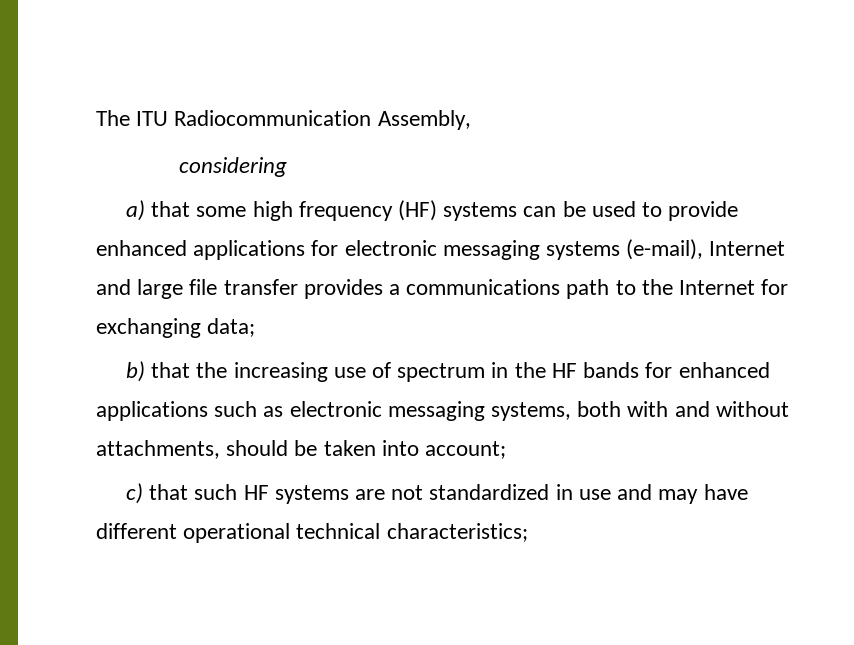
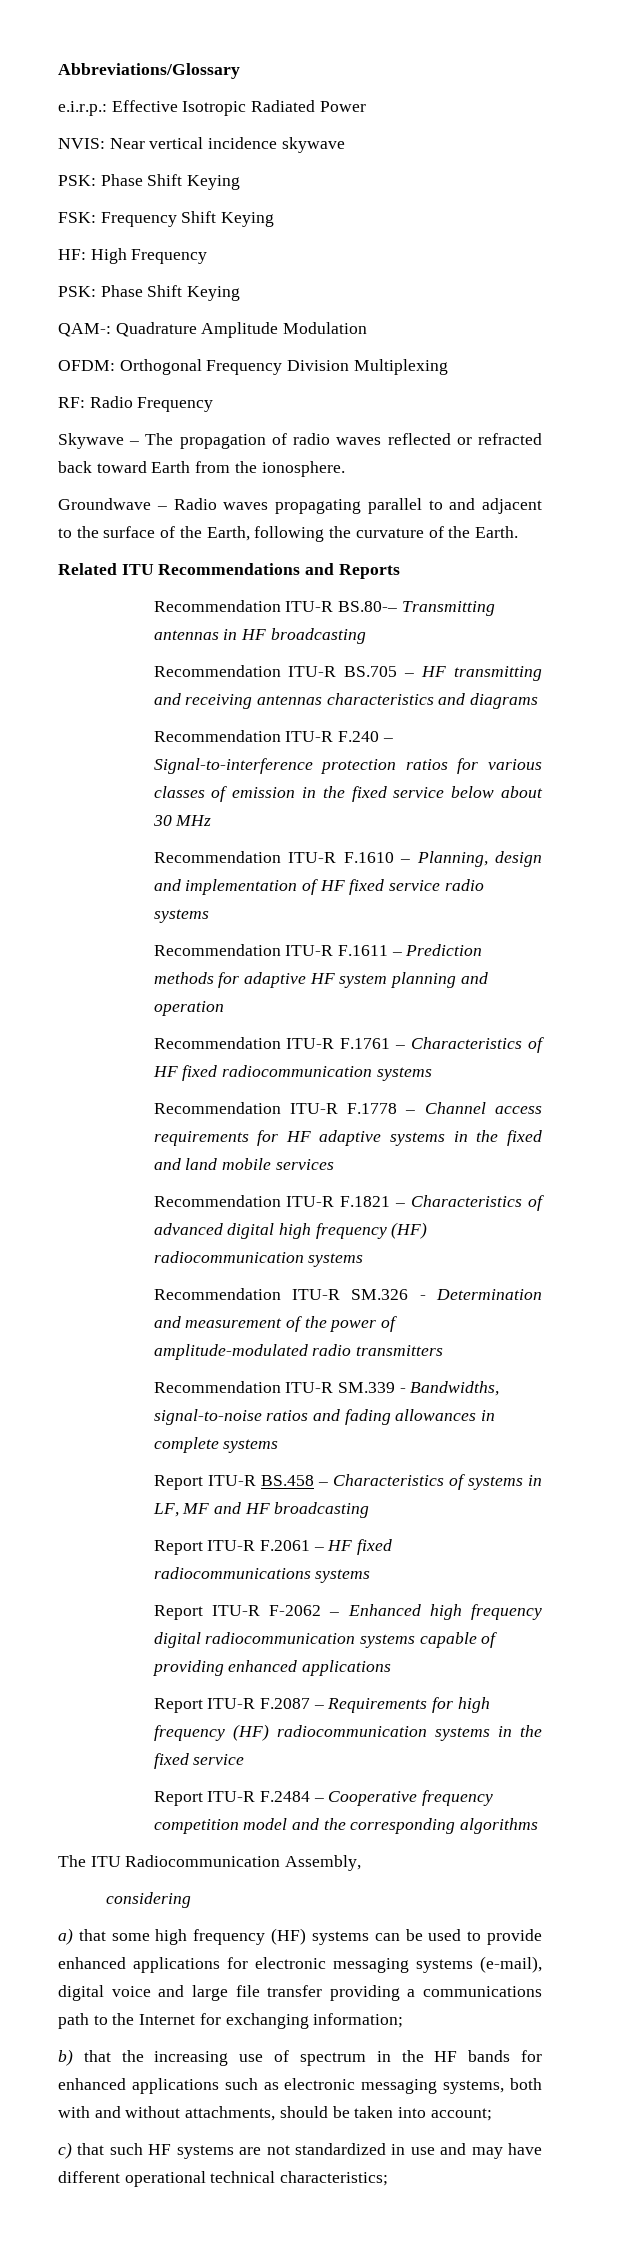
+ Abbreviations/Glossary
+ e.i.r.p.: Effective Isotropic Radiated Power
+ NVIS: Near vertical incidence skywave
+ PSK: Phase Shift Keying
+ FSK: Frequency Shift Keying
+ HF: High Frequency
+ PSK: Phase Shift Keying
+ QAM-: Quadrature Amplitude Modulation
+ OFDM: Orthogonal Frequency Division Multiplexing
+ RF: Radio Frequency
+ Skywave – The propagation of radio waves reflected or refracted back toward Earth from the ionosphere.
+ Groundwave – Radio waves propagating parallel to and adjacent to the surface of the Earth, following the curvature of the Earth.
+ Related ITU Recommendations and Reports
+ Recommendation ITU-R BS.80-– Transmitting antennas in HF broadcasting
+ Recommendation ITU-R BS.705 – HF transmitting and receiving antennas characteristics and diagrams
+ Recommendation ITU-R F.240 – Signal-to-interference protection ratios for various classes of emission in the fixed service below about 30 MHz
+ Recommendation ITU-R F.1610 – Planning, design and implementation of HF fixed service radio systems
+ Recommendation ITU-R F.1611 – Prediction methods for adaptive HF system planning and operation
+ Recommendation ITU-R F.1761 – Characteristics of HF fixed radiocommunication systems
+ Recommendation ITU-R F.1778 – Channel access requirements for HF adaptive systems in the fixed and land mobile services
+ Recommendation ITU-R F.1821 – Characteristics of advanced digital high frequency (HF) radiocommunication systems
+ Recommendation ITU-R SM.326 - Determination and measurement of the power of amplitude-modulated radio transmitters
+ Recommendation ITU-R SM.339 - Bandwidths, signal-to-noise ratios and fading allowances in complete systems
+ Report ITU-R BS.458 – Characteristics of systems in LF, MF and HF broadcasting
+ Report ITU-R F.2061 – HF fixed radiocommunications systems
+ Report ITU-R F-2062 – Enhanced high frequency digital radiocommunication systems capable of providing enhanced applications
+ Report ITU-R F.2087 – Requirements for high frequency (HF) radiocommunication systems in the fixed service
+ Report ITU-R F.2484 – Cooperative frequency competition model and the corresponding algorithms
- a) that some high frequency (HF) systems can be used to provide enhanced applications for electronic messaging systems (e-mail), Internet and large file transfer provides a communications path to the Internet for exchanging data;
+ a) that some high frequency (HF) systems can be used to provide enhanced applications for electronic messaging systems (e-mail), digital voice and large file transfer providing a communications path to the Internet for exchanging information;

